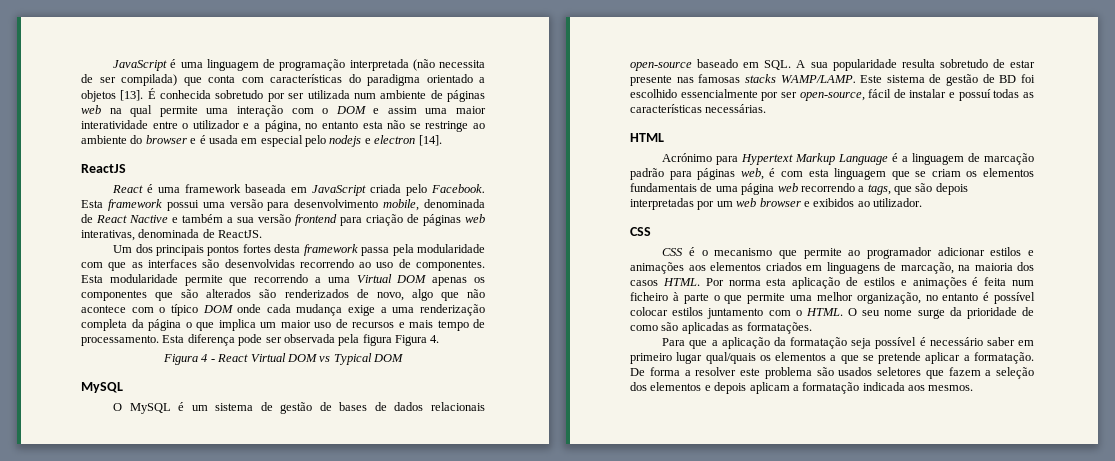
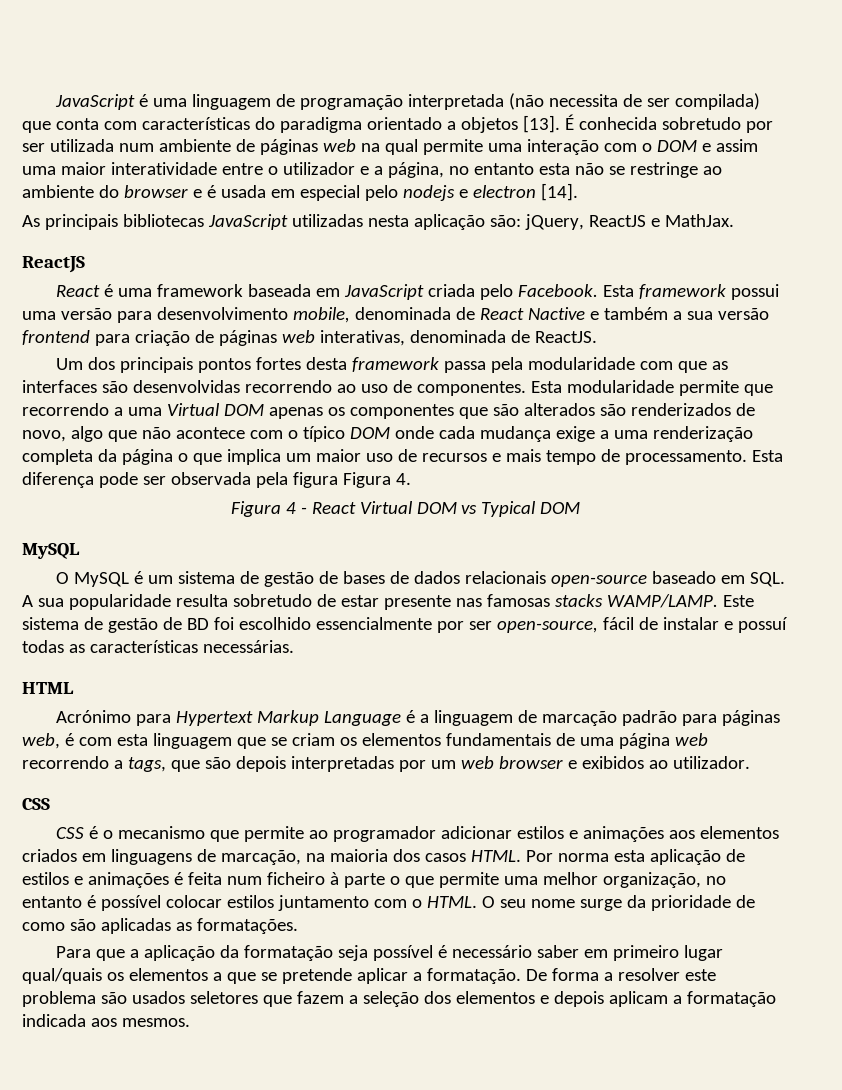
+ As principais bibliotecas JavaScript utilizadas nesta aplicação são: jQuery, ReactJS e MathJax.

